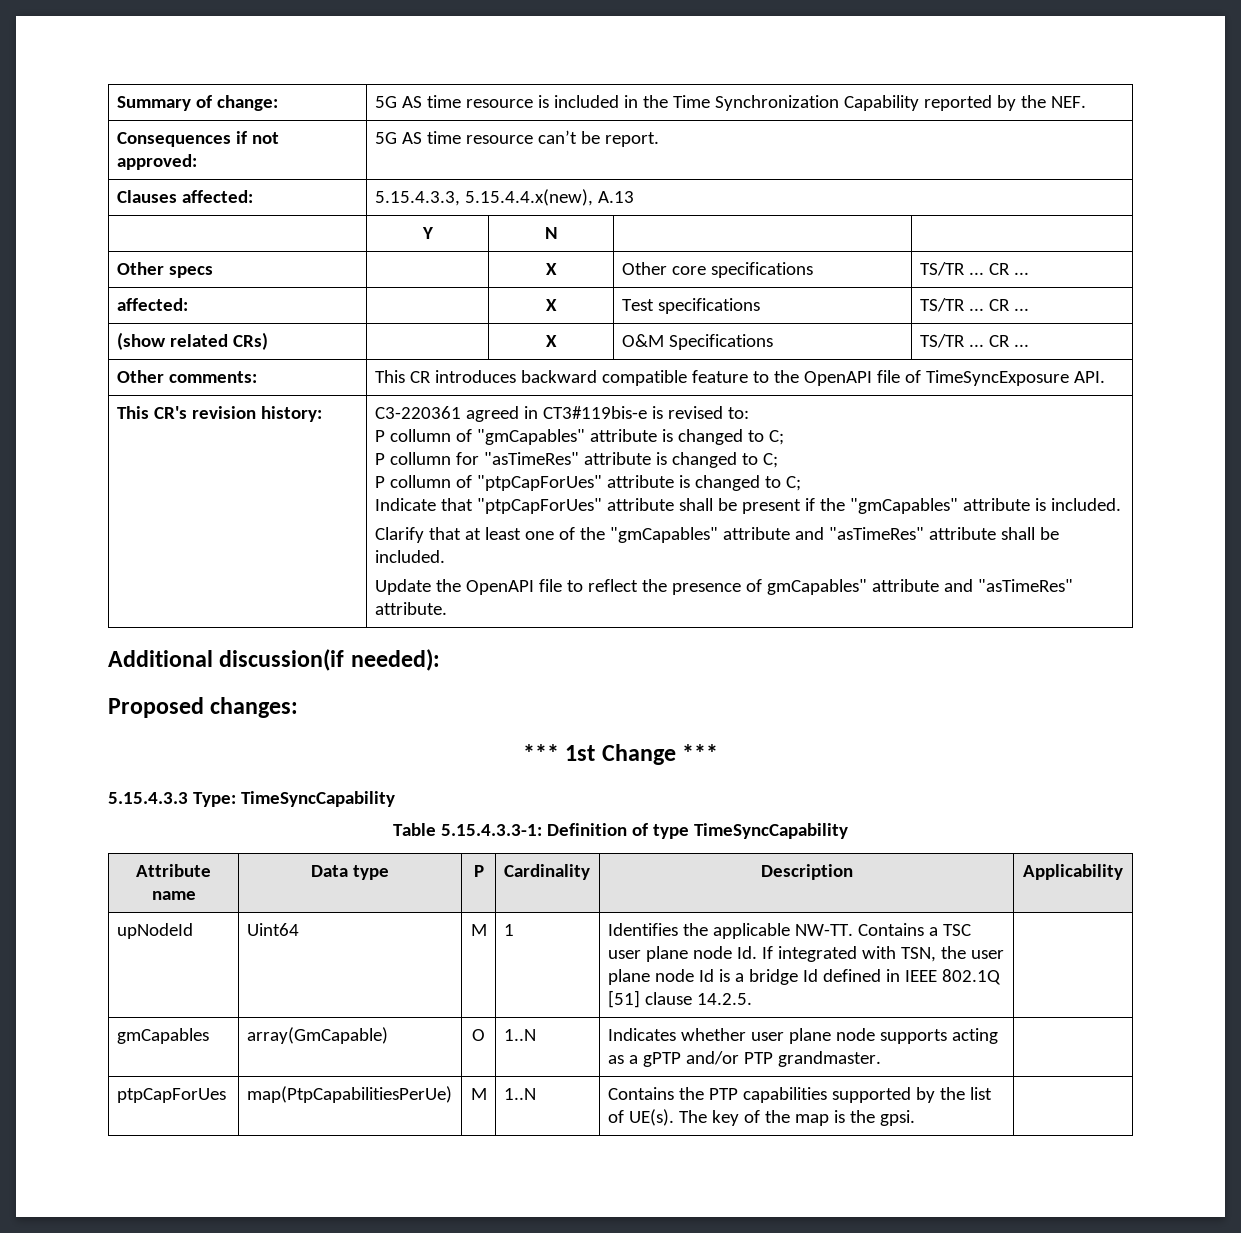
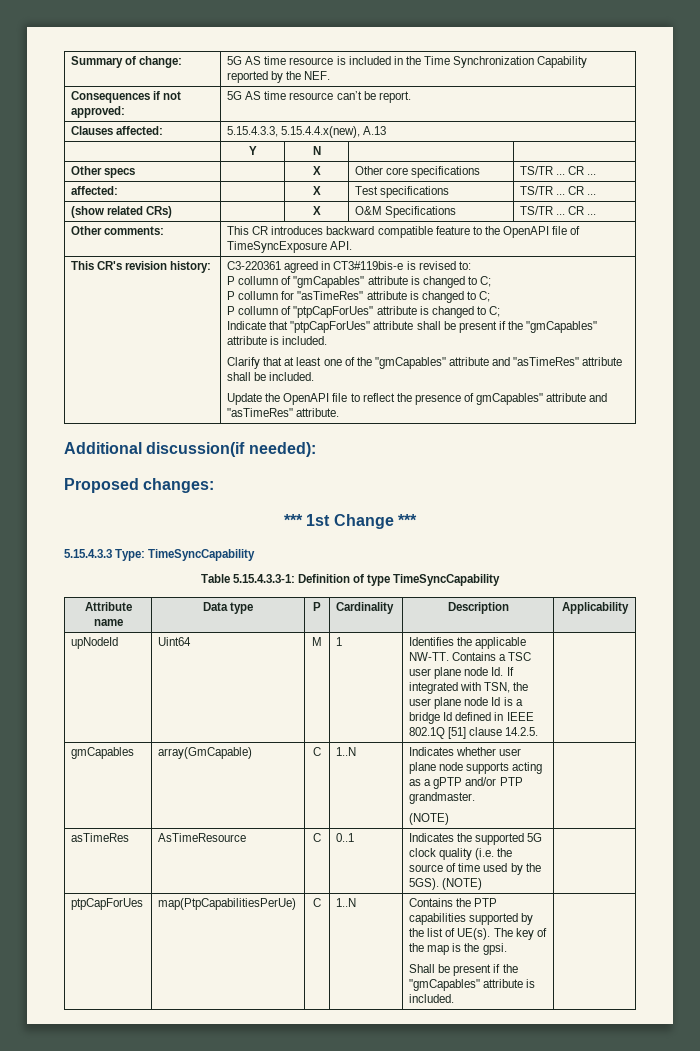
- gmCapables | array(GmCapable) | O | 1..N | Indicates whether user plane node supports acting as a gPTP and/or PTP grandmaster. |
+ gmCapables | array(GmCapable) | C | 1..N | Indicates whether user plane node supports acting as a gPTP and/or PTP grandmaster.
+ (NOTE) |
+ asTimeRes | AsTimeResource | C | 0..1 | Indicates the supported 5G clock quality (i.e. the source of time used by the 5GS). (NOTE) |
- ptpCapForUes | map(PtpCapabilitiesPerUe) | M | 1..N | Contains the PTP capabilities supported by the list of UE(s). The key of the map is the gpsi. |
+ ptpCapForUes | map(PtpCapabilitiesPerUe) | C | 1..N | Contains the PTP capabilities supported by the list of UE(s). The key of the map is the gpsi.
+ Shall be present if the "gmCapables" attribute is included. |

